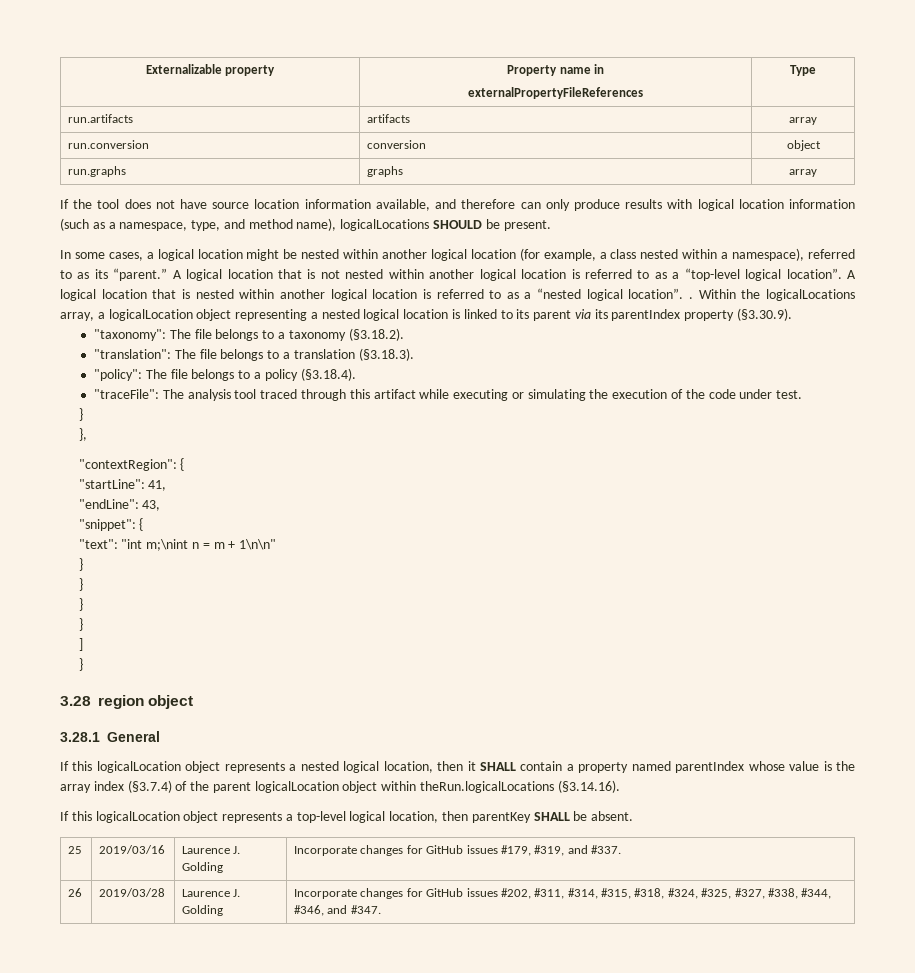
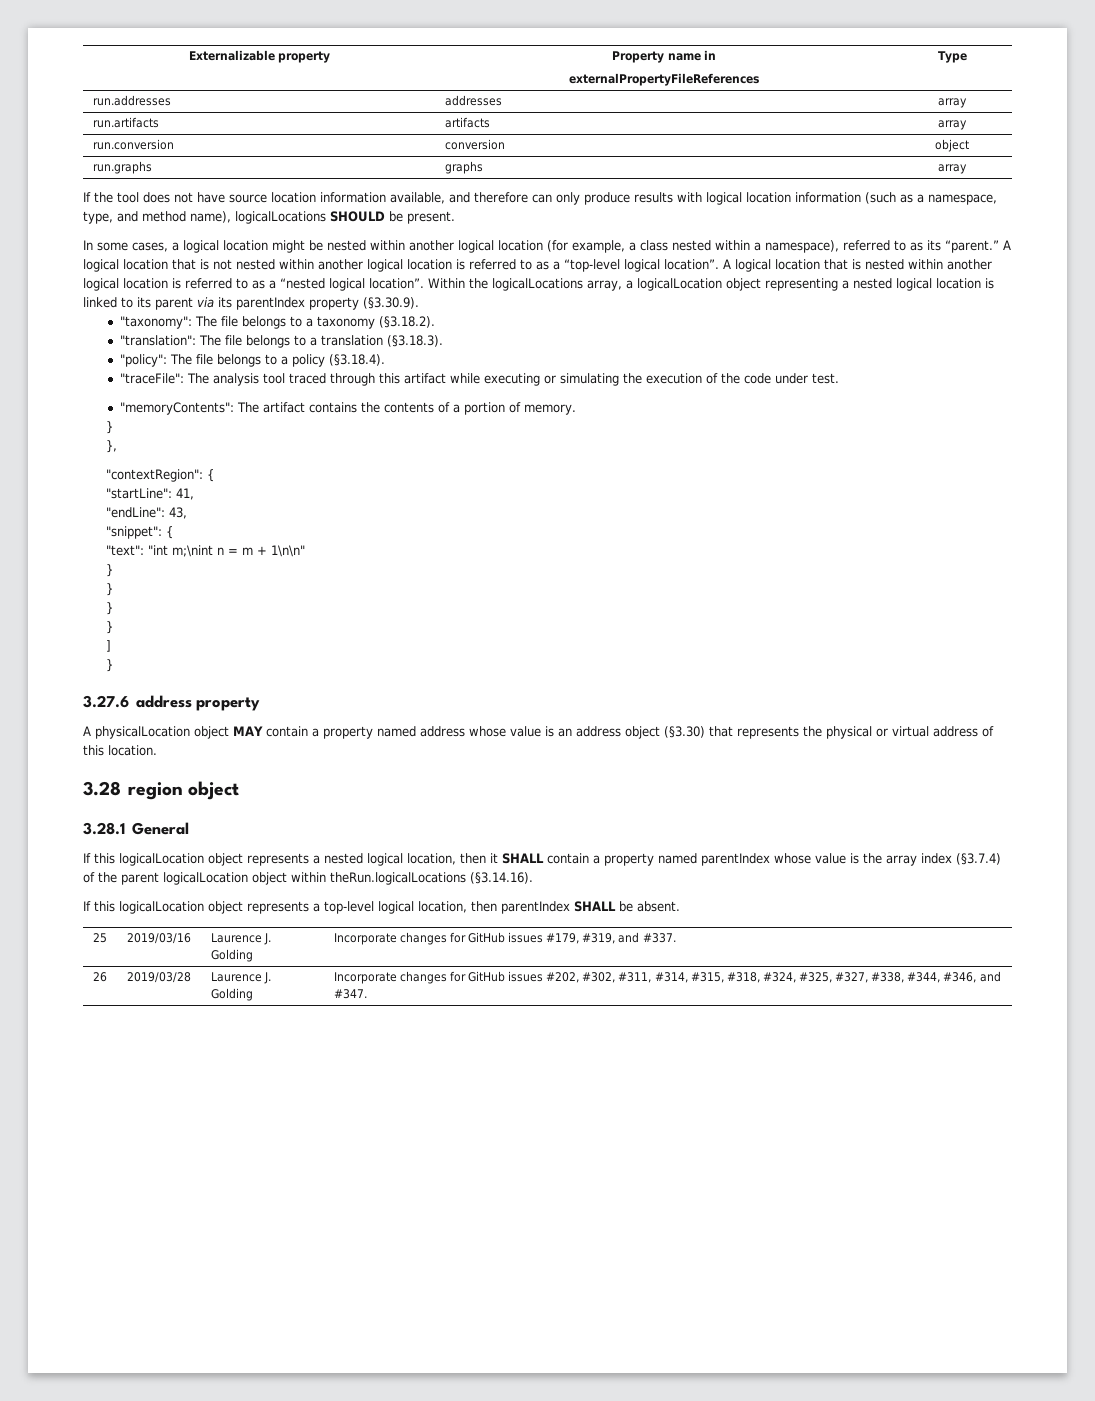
+ run.addresses | addresses | array
- A logical location that is nested within another logical location is referred to as a “nested logical location”. .
+ A logical location that is nested within another logical location is referred to as a “nested logical location”.
+ "memoryContents": The artifact contains the contents of a portion of memory.
+ 3.27.6 address property
+ A physicalLocation object MAY contain a property named address whose value is an address object (§3.30) that represents the physical or virtual address of this location.
- If this logicalLocation object represents a top-level logical location, then parentKey SHALL be absent.
+ If this logicalLocation object represents a top-level logical location, then parentIndex SHALL be absent.
- 26 | 2019/03/28 | Laurence J. Golding | Incorporate changes for GitHub issues #202, #311, #314, #315, #318, #324, #325, #327, #338, #344, #346, and #347.
+ 26 | 2019/03/28 | Laurence J. Golding | Incorporate changes for GitHub issues #202, #302, #311, #314, #315, #318, #324, #325, #327, #338, #344, #346, and #347.

